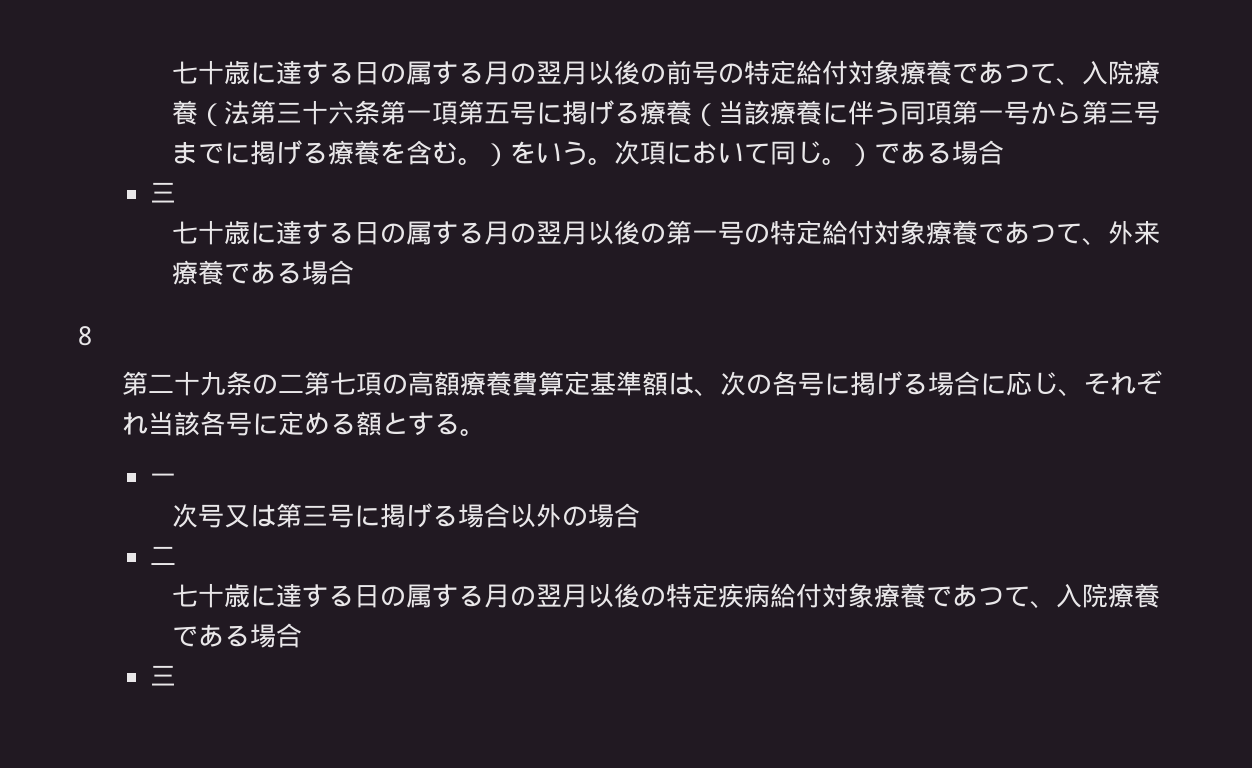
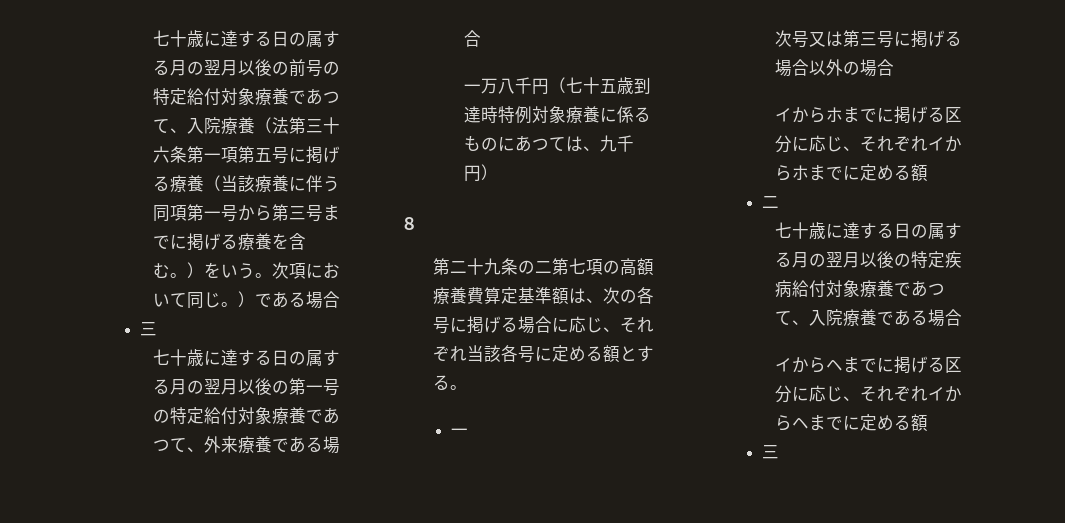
+ 一万八千円（七十五歳到達時特例対象療養に係るものにあつては、九千円）
+ イからホまでに掲げる区分に応じ、それぞれイからホまでに定める額
+ イからヘまでに掲げる区分に応じ、それぞれイからヘまでに定める額

